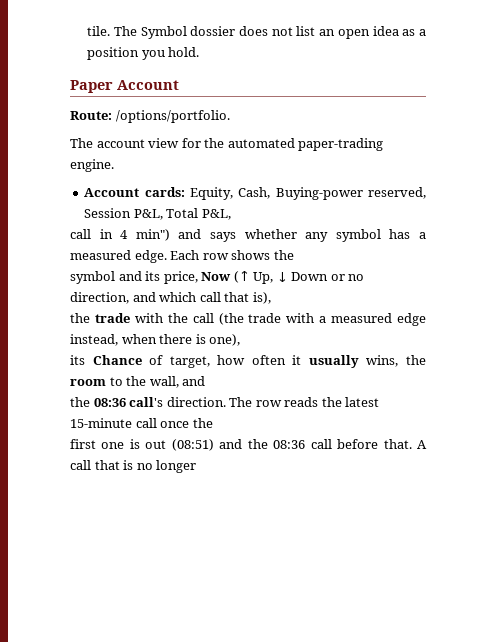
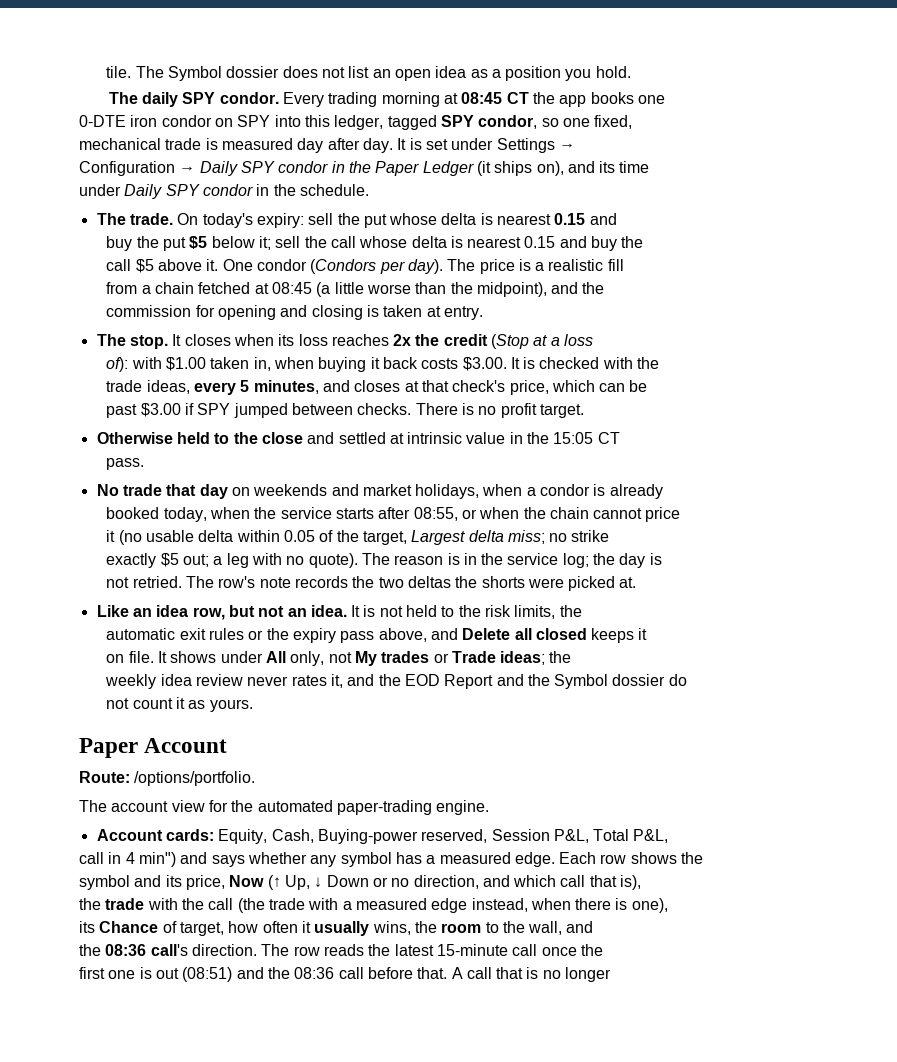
+ The daily SPY condor. Every trading morning at 08:45 CT the app books one
+ 0-DTE iron condor on SPY into this ledger, tagged SPY condor, so one fixed,
+ mechanical trade is measured day after day. It is set under Settings →
+ Configuration → Daily SPY condor in the Paper Ledger (it ships on), and its time
+ under Daily SPY condor in the schedule.
+ The trade. On today's expiry: sell the put whose delta is nearest 0.15 and
+ buy the put $5 below it; sell the call whose delta is nearest 0.15 and buy the
+ call $5 above it. One condor (Condors per day). The price is a realistic fill
+ from a chain fetched at 08:45 (a little worse than the midpoint), and the
+ commission for opening and closing is taken at entry.
+ The stop. It closes when its loss reaches 2x the credit (Stop at a loss
+ of): with $1.00 taken in, when buying it back costs $3.00. It is checked with the
+ trade ideas, every 5 minutes, and closes at that check's price, which can be
+ past $3.00 if SPY jumped between checks. There is no profit target.
+ Otherwise held to the close and settled at intrinsic value in the 15:05 CT
+ pass.
+ No trade that day on weekends and market holidays, when a condor is already
+ booked today, when the service starts after 08:55, or when the chain cannot price
+ it (no usable delta within 0.05 of the target, Largest delta miss; no strike
+ exactly $5 out; a leg with no quote). The reason is in the service log; the day is
+ not retried. The row's note records the two deltas the shorts were picked at.
+ Like an idea row, but not an idea. It is not held to the risk limits, the
+ automatic exit rules or the expiry pass above, and Delete all closed keeps it
+ on file. It shows under All only, not My trades or Trade ideas; the
+ weekly idea review never rates it, and the EOD Report and the Symbol dossier do
+ not count it as yours.

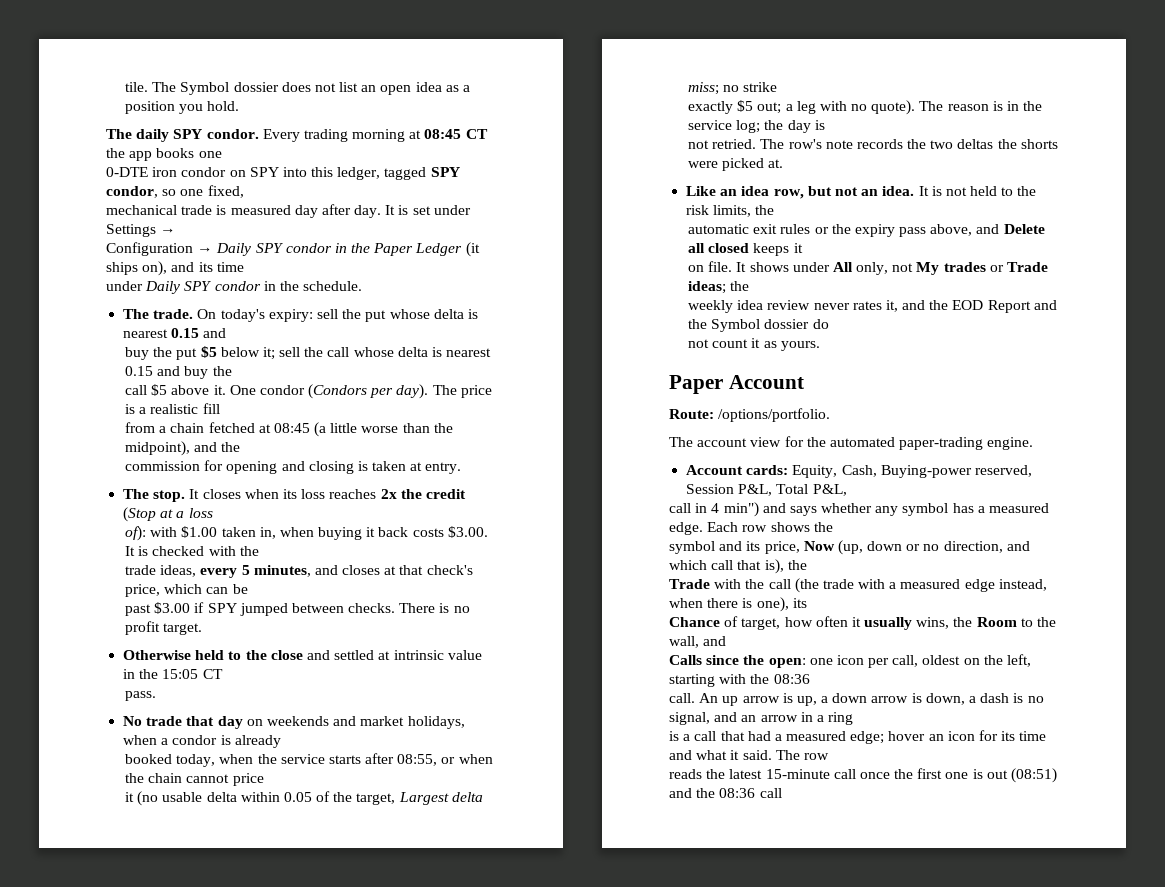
- symbol and its price, Now (↑ Up, ↓ Down or no direction, and which call that is),
- the trade with the call (the trade with a measured edge instead, when there is one),
- its Chance of target, how often it usually wins, the room to the wall, and
+ symbol and its price, Now (up, down or no direction, and which call that is), the
+ Trade with the call (the trade with a measured edge instead, when there is one), its
+ Chance of target, how often it usually wins, the Room to the wall, and
- the 08:36 call's direction.
+ Calls since the open: one icon per call, oldest on the left, starting with the 08:36
+ call. An up arrow is up, a down arrow is down, a dash is no signal, and an arrow in a ring
+ is a call that had a measured edge; hover an icon for its time and what it said.
- The row reads the latest 15-minute call once the
- first one is out (08:51) and the 08:36 call before that. A call that is no longer
+ The row
+ reads the latest 15-minute call once the first one is out (08:51) and the 08:36 call

